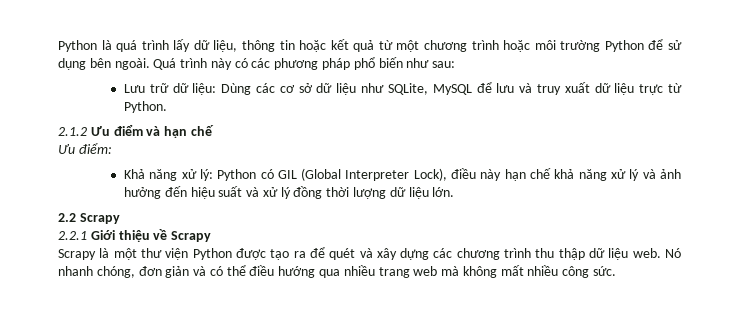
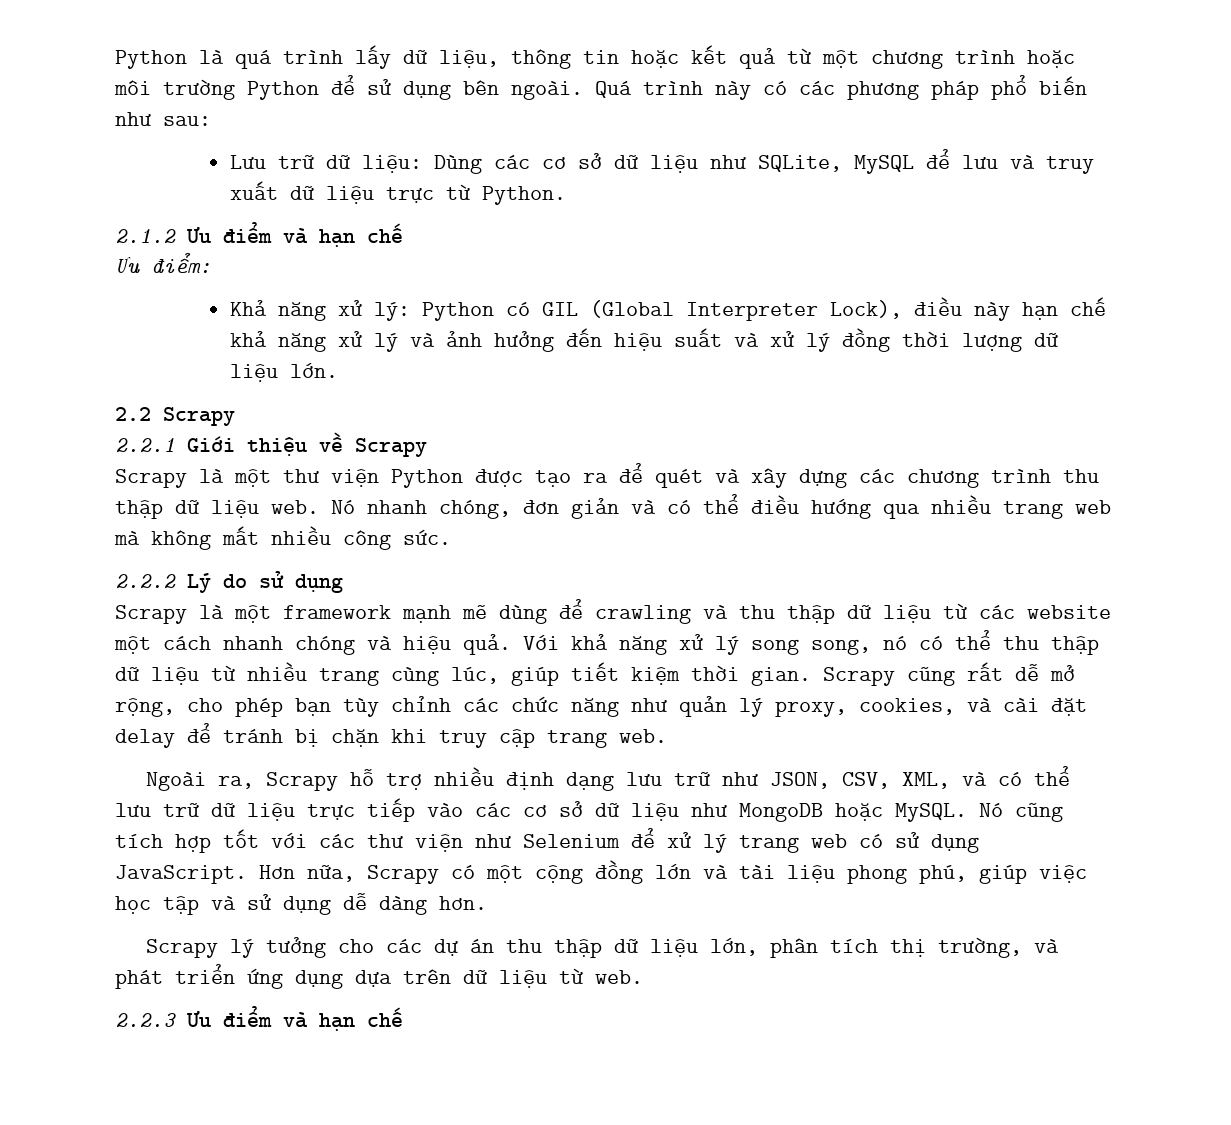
+ 2.2.2 Lý do sử dụng
+ Scrapy là một framework mạnh mẽ dùng để crawling và thu thập dữ liệu từ các website một cách nhanh chóng và hiệu quả. Với khả năng xử lý song song, nó có thể thu thập dữ liệu từ nhiều trang cùng lúc, giúp tiết kiệm thời gian. Scrapy cũng rất dễ mở rộng, cho phép bạn tùy chỉnh các chức năng như quản lý proxy, cookies, và cài đặt delay để tránh bị chặn khi truy cập trang web.
+ Ngoài ra, Scrapy hỗ trợ nhiều định dạng lưu trữ như JSON, CSV, XML, và có thể lưu trữ dữ liệu trực tiếp vào các cơ sở dữ liệu như MongoDB hoặc MySQL. Nó cũng tích hợp tốt với các thư viện như Selenium để xử lý trang web có sử dụng JavaScript. Hơn nữa, Scrapy có một cộng đồng lớn và tài liệu phong phú, giúp việc học tập và sử dụng dễ dàng hơn.
+ Scrapy lý tưởng cho các dự án thu thập dữ liệu lớn, phân tích thị trường, và phát triển ứng dụng dựa trên dữ liệu từ web.
+ 2.2.3 Ưu điểm và hạn chế

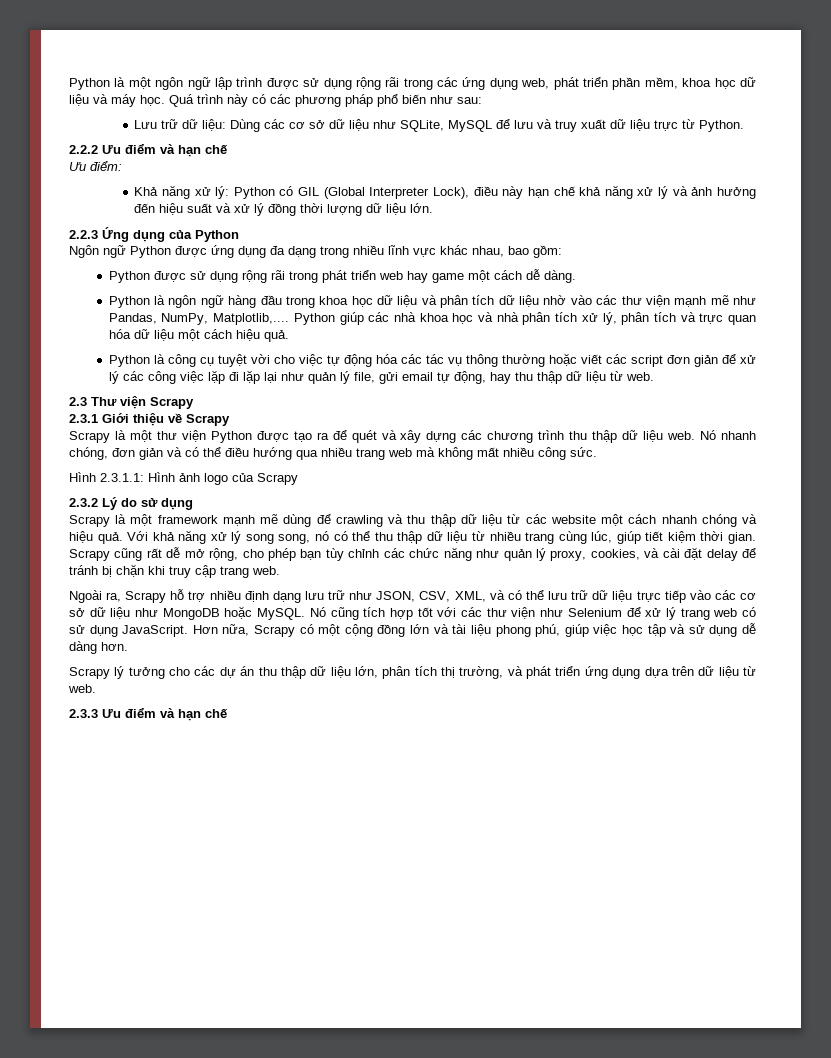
- Python là quá trình lấy dữ liệu, thông tin hoặc kết quả từ một chương trình hoặc môi trường Python để sử dụng bên ngoài.
+ Python là một ngôn ngữ lập trình được sử dụng rộng rãi trong các ứng dụng web, phát triển phần mềm, khoa học dữ liệu và máy học.
- 2.1.2 Ưu điểm và hạn chế
+ 2.2.2 Ưu điểm và hạn chế
- 2.2 Scrapy
- 2.2.1 Giới thiệu về Scrapy
+ 2.2.3 Ứng dụng của Python
+ Ngôn ngữ Python được ứng dụng đa dạng trong nhiều lĩnh vực khác nhau, bao gồm:
+ Python được sử dụng rộng rãi trong phát triển web hay game một cách dễ dàng.
+ Python là ngôn ngữ hàng đầu trong khoa học dữ liệu và phân tích dữ liệu nhờ vào các thư viện mạnh mẽ như Pandas, NumPy, Matplotlib,.... Python giúp các nhà khoa học và nhà phân tích xử lý, phân tích và trực quan hóa dữ liệu một cách hiệu quả.
+ Python là công cụ tuyệt vời cho việc tự động hóa các tác vụ thông thường hoặc viết các script đơn giản để xử lý các công việc lặp đi lặp lại như quản lý file, gửi email tự động, hay thu thập dữ liệu từ web.
+ 2.3 Thư viện Scrapy
+ 2.3.1 Giới thiệu về Scrapy
- 2.2.2 Lý do sử dụng
+ Hình 2.3.1.1: Hình ảnh logo của Scrapy
+ 2.3.2 Lý do sử dụng
- 2.2.3 Ưu điểm và hạn chế
+ 2.3.3 Ưu điểm và hạn chế

